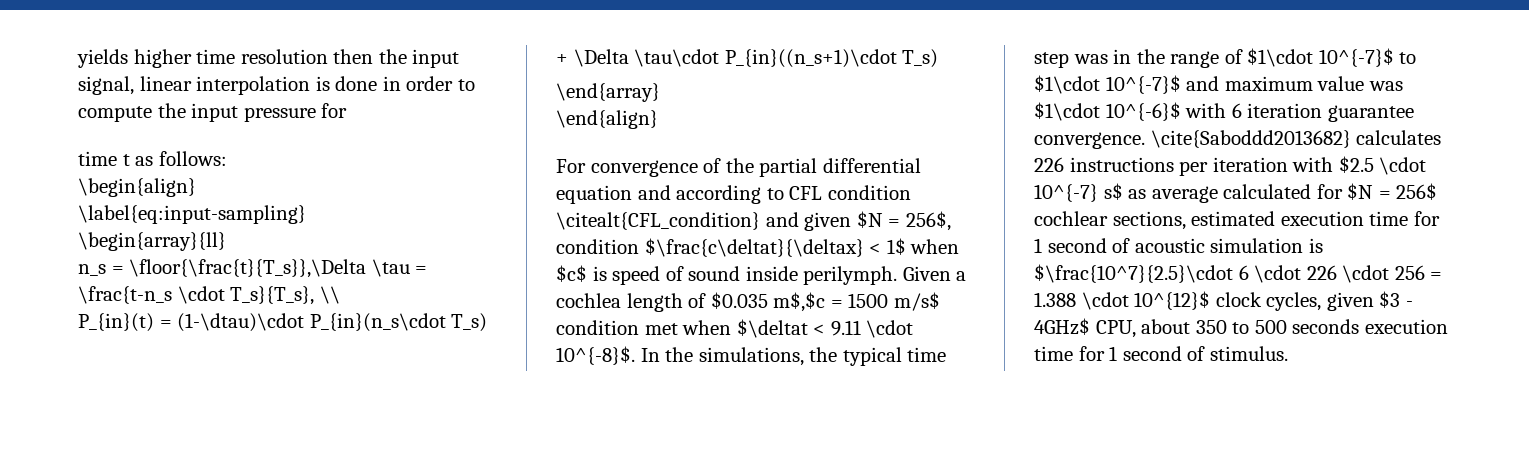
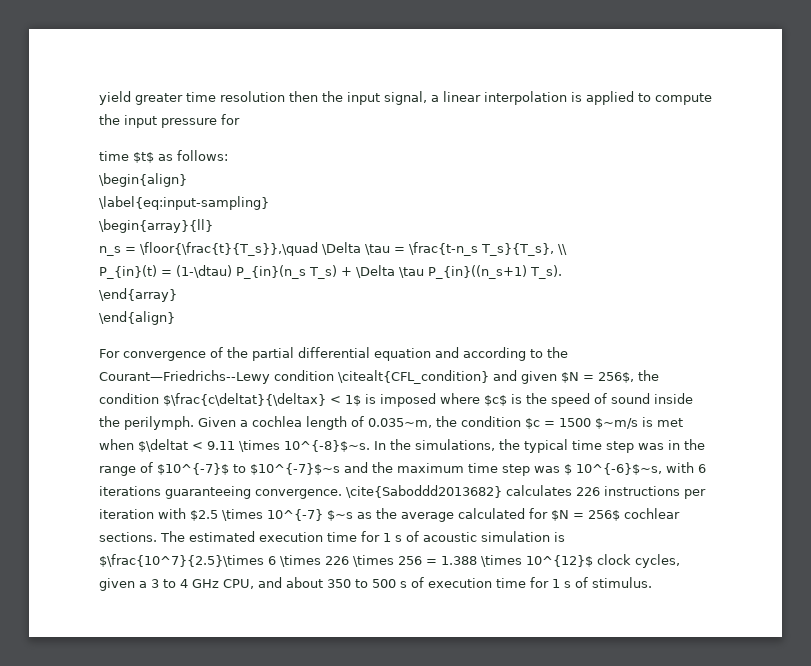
- yields higher time resolution then the input signal, linear interpolation is done in order to compute the input pressure for
+ yield greater time resolution then the input signal, a linear interpolation is applied to compute the input pressure for
- time t as follows:
+ time $t$ as follows:
- n_s = \floor{\frac{t}{T_s}},\Delta \tau = \frac{t-n_s \cdot T_s}{T_s}, \\
+ n_s = \floor{\frac{t}{T_s}},\quad \Delta \tau = \frac{t-n_s T_s}{T_s}, \\
- P_{in}(t) = (1-\dtau)\cdot P_{in}(n_s\cdot T_s) + \Delta \tau\cdot P_{in}((n_s+1)\cdot T_s)
+ P_{in}(t) = (1-\dtau) P_{in}(n_s T_s) + \Delta \tau P_{in}((n_s+1) T_s).
- For convergence of the partial differential equation and according to CFL condition \citealt{CFL_condition} and given $N = 256$, condition $\frac{c\deltat}{\deltax} < 1$ when $c$ is speed of sound inside perilymph.
+ For convergence of the partial differential equation and according to the Courant—Friedrichs--Lewy condition \citealt{CFL_condition} and given $N = 256$, the condition $\frac{c\deltat}{\deltax} < 1$ is imposed where $c$ is the speed of sound inside the perilymph.
- Given a cochlea length of $0.035 m$,$c = 1500 m/s$ condition met when $\deltat < 9.11 \cdot 10^{-8}$.
+ Given a cochlea length of 0.035~m, the condition $c = 1500 $~m/s is met when $\deltat < 9.11 \times 10^{-8}$~s.
- In the simulations, the typical time step was in the range of $1\cdot 10^{-7}$ to $1\cdot 10^{-7}$ and maximum value was $1\cdot 10^{-6}$ with 6 iteration guarantee convergence.
+ In the simulations, the typical time step was in the range of $10^{-7}$ to $10^{-7}$~s and the maximum time step was $ 10^{-6}$~s, with 6 iterations guaranteeing convergence.
- \cite{Saboddd2013682} calculates 226 instructions per iteration with $2.5 \cdot 10^{-7} s$ as average calculated for $N = 256$ cochlear sections, estimated execution time for 1 second of acoustic simulation is $\frac{10^7}{2.5}\cdot 6 \cdot 226 \cdot 256 = 1.388 \cdot 10^{12}$ clock cycles, given $3 - 4GHz$ CPU, about 350 to 500 seconds execution time for 1 second of stimulus.
+ \cite{Saboddd2013682} calculates 226 instructions per iteration with $2.5 \times 10^{-7} $~s as the average calculated for $N = 256$ cochlear sections. The estimated execution time for 1 s of acoustic simulation is $\frac{10^7}{2.5}\times 6 \times 226 \times 256 = 1.388 \times 10^{12}$ clock cycles, given a 3 to 4 GHz CPU, and about 350 to 500 s of execution time for 1 s of stimulus.

